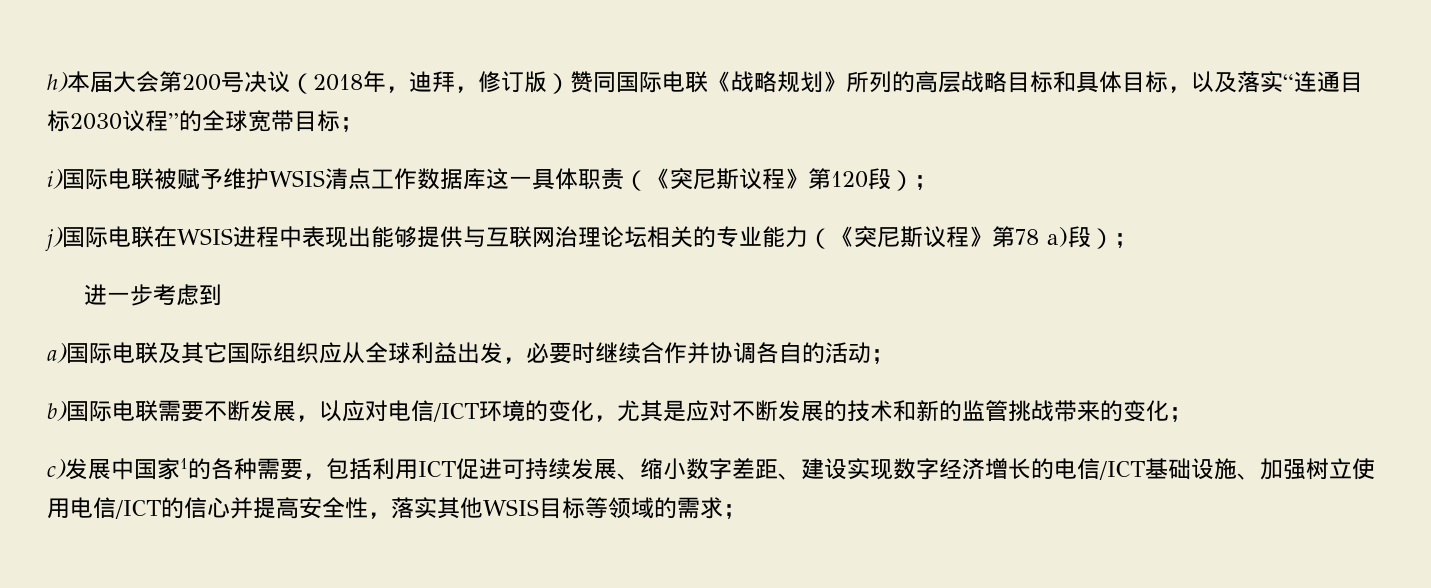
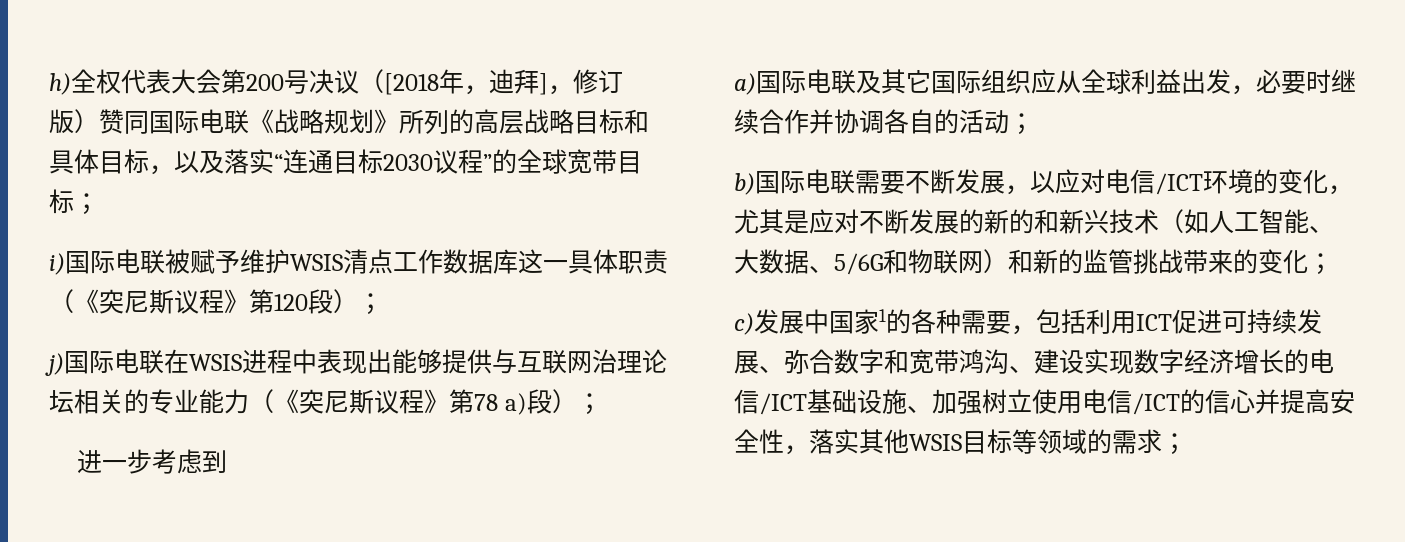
- h)本届大会第200号决议（2018年，迪拜，修订版）赞同国际电联《战略规划》所列的高层战略目标和具体目标，以及落实“连通目标2030议程”的全球宽带目标；
+ h)全权代表大会第200号决议（[2018年，迪拜]，修订版）赞同国际电联《战略规划》所列的高层战略目标和具体目标，以及落实“连通目标2030议程”的全球宽带目标；
- b)国际电联需要不断发展，以应对电信/ICT环境的变化，尤其是应对不断发展的技术和新的监管挑战带来的变化；
+ b)国际电联需要不断发展，以应对电信/ICT环境的变化，尤其是应对不断发展的新的和新兴技术（如人工智能、大数据、5/6G和物联网）和新的监管挑战带来的变化；
- c)发展中国家1的各种需要，包括利用ICT促进可持续发展、缩小数字差距、建设实现数字经济增长的电信/ICT基础设施、加强树立使用电信/ICT的信心并提高安全性，落实其他WSIS目标等领域的需求；
+ c)发展中国家1的各种需要，包括利用ICT促进可持续发展、弥合数字和宽带鸿沟、建设实现数字经济增长的电信/ICT基础设施、加强树立使用电信/ICT的信心并提高安全性，落实其他WSIS目标等领域的需求；

